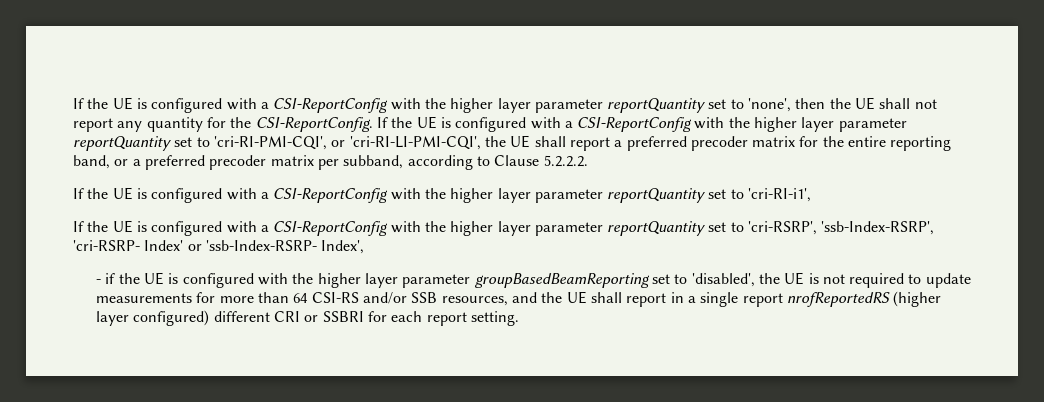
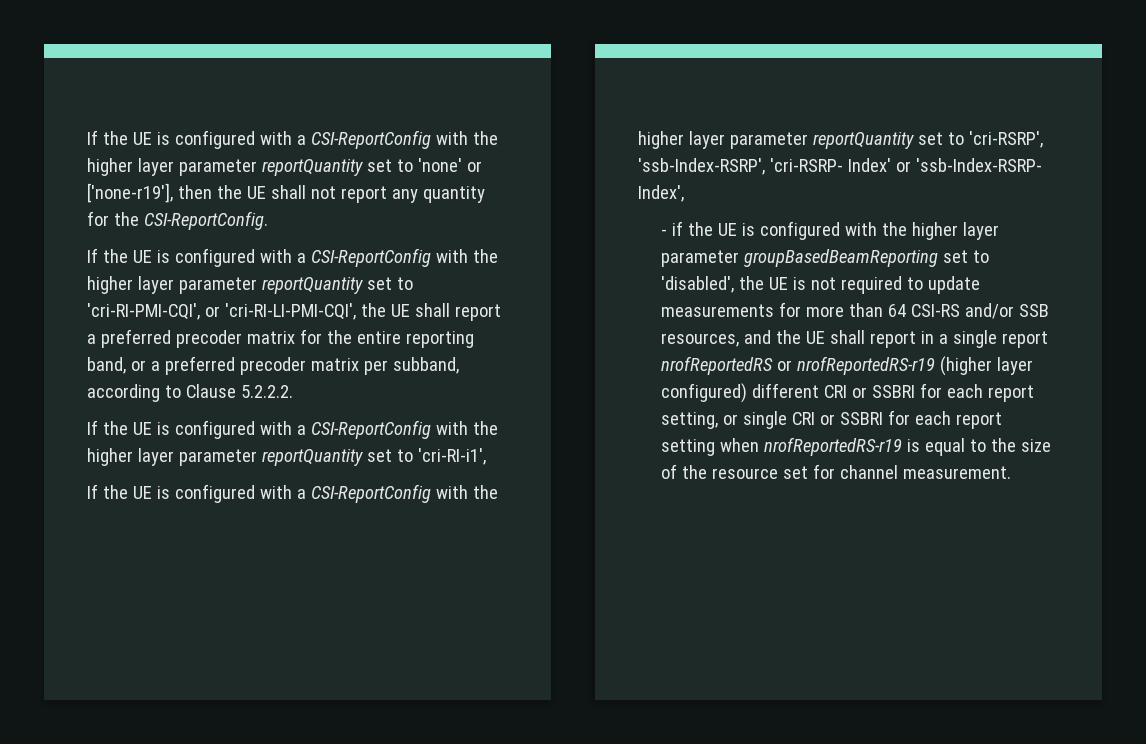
- If the UE is configured with a CSI-ReportConfig with the higher layer parameter reportQuantity set to 'none', then the UE shall not report any quantity for the CSI-ReportConfig. If the UE is configured with a CSI-ReportConfig with the higher layer parameter reportQuantity set to 'cri-RI-PMI-CQI', or 'cri-RI-LI-PMI-CQI', the UE shall report a preferred precoder matrix for the entire reporting band, or a preferred precoder matrix per subband, according to Clause 5.2.2.2.
+ If the UE is configured with a CSI-ReportConfig with the higher layer parameter reportQuantity set to 'none' or ['none-r19'], then the UE shall not report any quantity for the CSI-ReportConfig.
+ If the UE is configured with a CSI-ReportConfig with the higher layer parameter reportQuantity set to 'cri-RI-PMI-CQI', or 'cri-RI-LI-PMI-CQI', the UE shall report a preferred precoder matrix for the entire reporting band, or a preferred precoder matrix per subband, according to Clause 5.2.2.2.
- - if the UE is configured with the higher layer parameter groupBasedBeamReporting set to 'disabled', the UE is not required to update measurements for more than 64 CSI-RS and/or SSB resources, and the UE shall report in a single report nrofReportedRS (higher layer configured) different CRI or SSBRI for each report setting.
+ - if the UE is configured with the higher layer parameter groupBasedBeamReporting set to 'disabled', the UE is not required to update measurements for more than 64 CSI-RS and/or SSB resources, and the UE shall report in a single report nrofReportedRS or nrofReportedRS-r19 (higher layer configured) different CRI or SSBRI for each report setting, or single CRI or SSBRI for each report setting when nrofReportedRS-r19 is equal to the size of the resource set for channel measurement.

